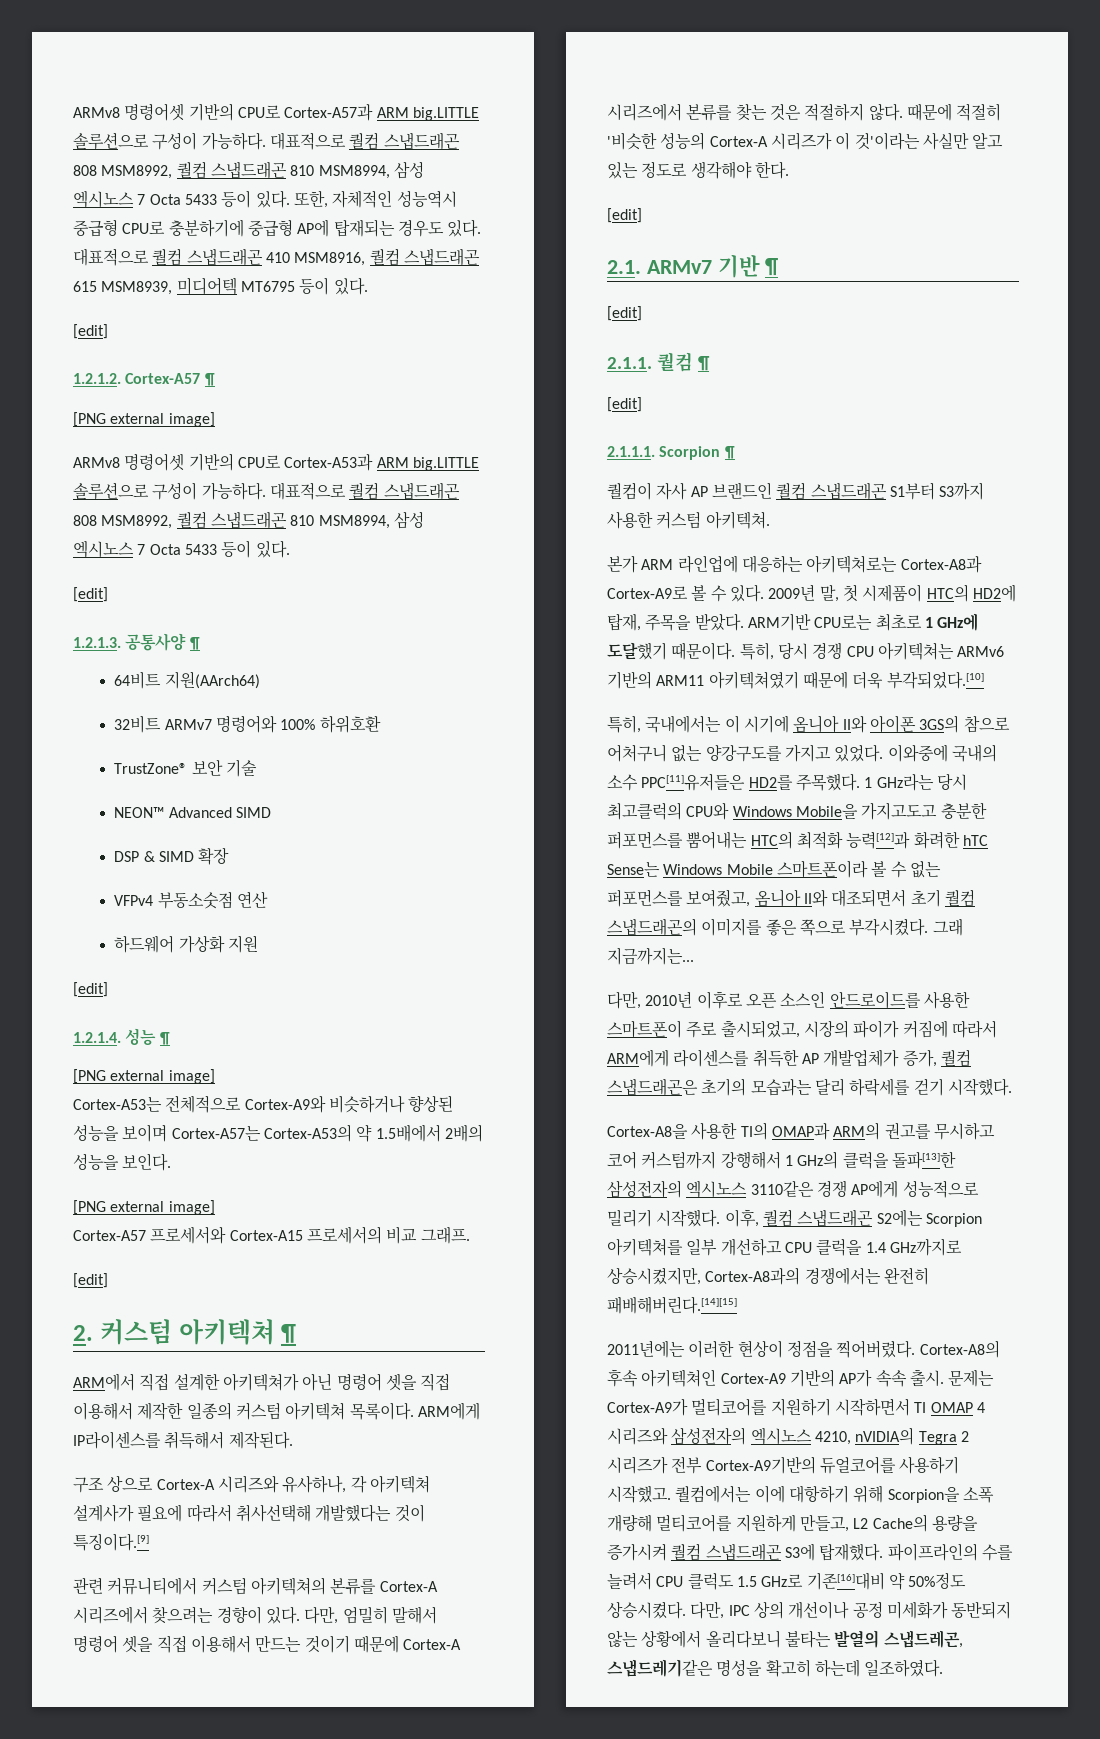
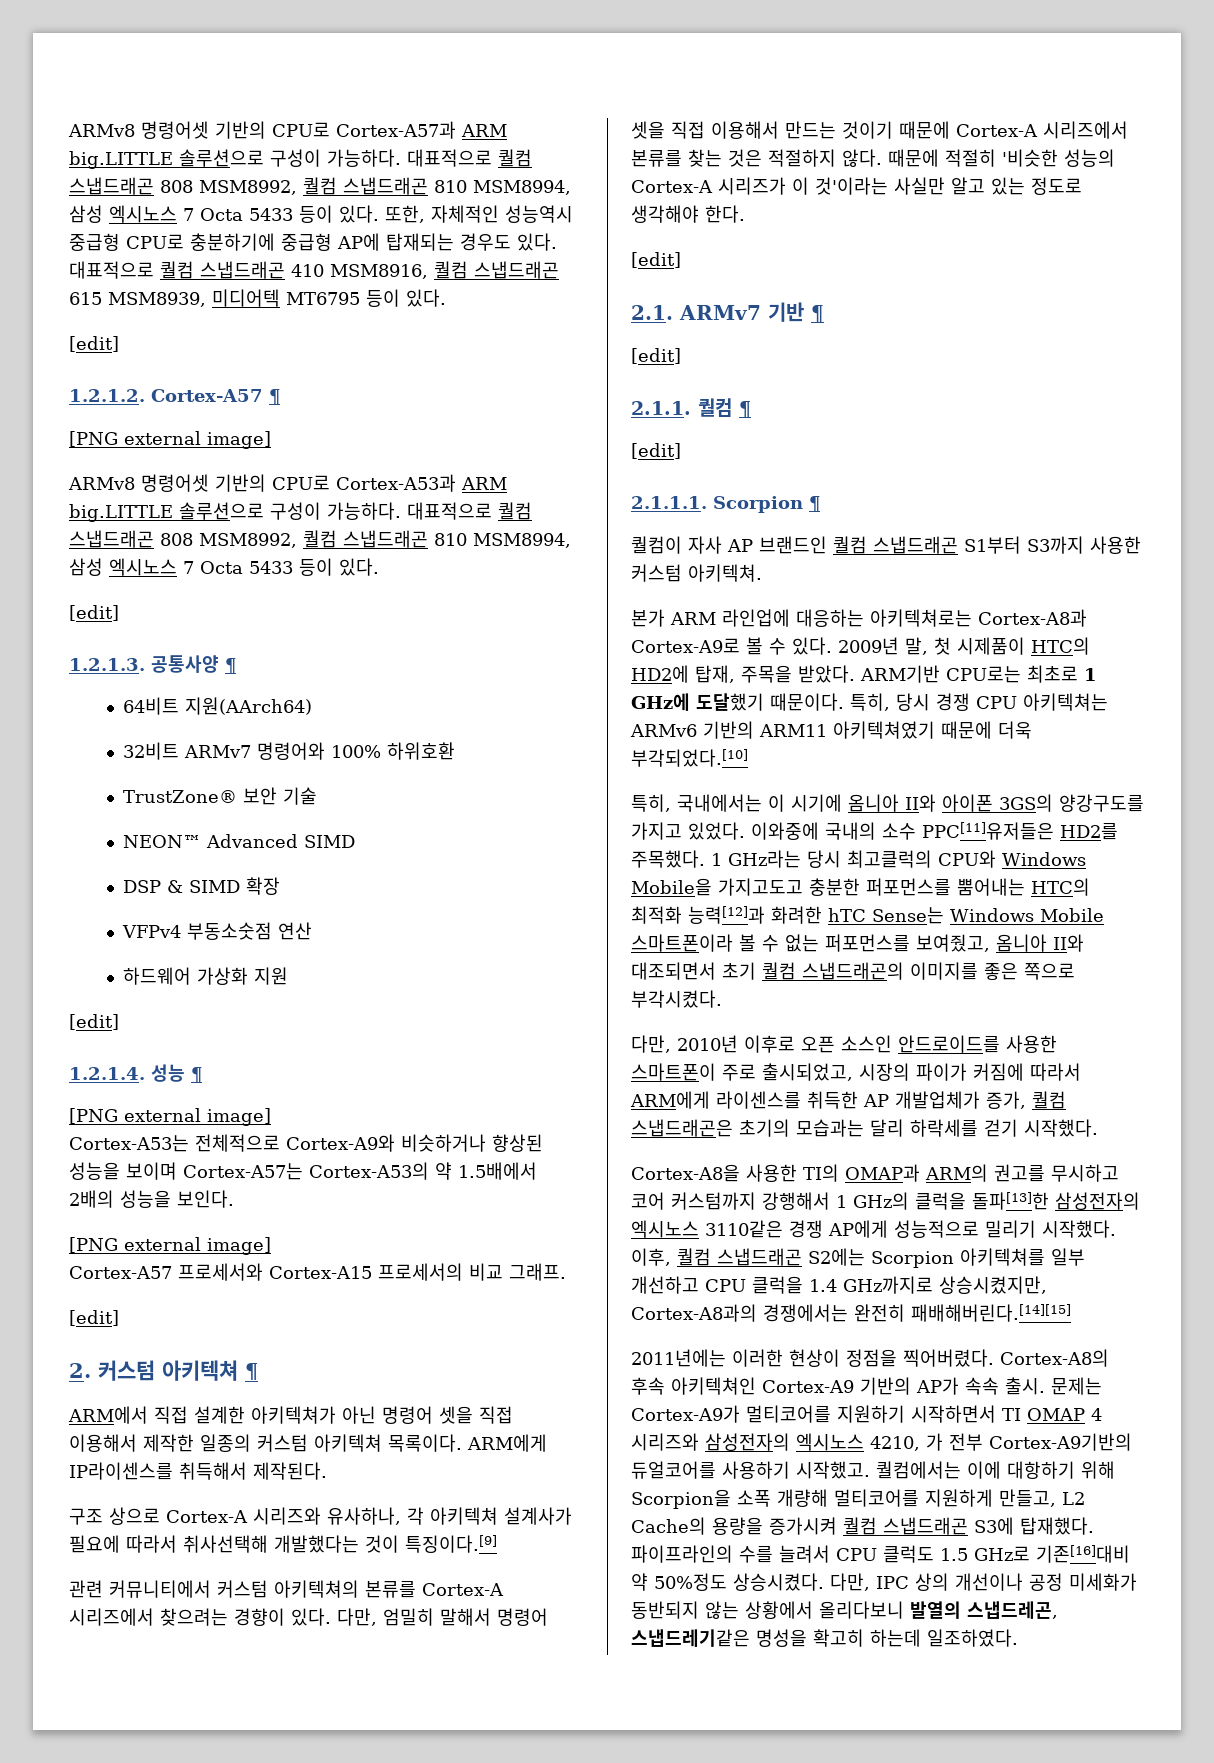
- 특히, 국내에서는 이 시기에 옴니아 II와 아이폰 3GS의 참으로 어처구니 없는 양강구도를 가지고 있었다.
+ 특히, 국내에서는 이 시기에 옴니아 II와 아이폰 3GS의 양강구도를 가지고 있었다.
- 그래 지금까지는...
- 문제는 Cortex-A9가 멀티코어를 지원하기 시작하면서 TI OMAP 4 시리즈와 삼성전자의 엑시노스 4210, nVIDIA의 Tegra 2 시리즈가 전부 Cortex-A9기반의 듀얼코어를 사용하기 시작했고.
+ 문제는 Cortex-A9가 멀티코어를 지원하기 시작하면서 TI OMAP 4 시리즈와 삼성전자의 엑시노스 4210, 가 전부 Cortex-A9기반의 듀얼코어를 사용하기 시작했고.
- 다만, IPC 상의 개선이나 공정 미세화가 동반되지 않는 상황에서 올리다보니 불타는 발열의 스냅드레곤, 스냅드레기같은 명성을 확고히 하는데 일조하였다.
+ 다만, IPC 상의 개선이나 공정 미세화가 동반되지 않는 상황에서 올리다보니 발열의 스냅드레곤, 스냅드레기같은 명성을 확고히 하는데 일조하였다.

